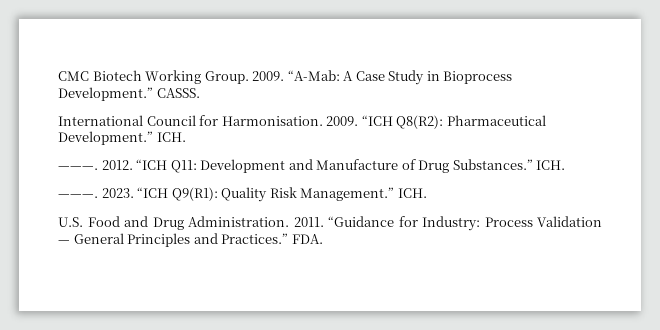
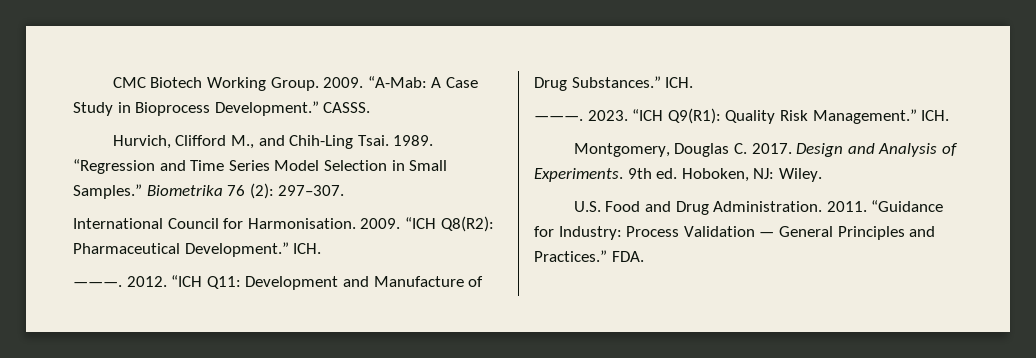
+ Hurvich, Clifford M., and Chih-Ling Tsai. 1989. “Regression and Time Series Model Selection in Small Samples.” Biometrika 76 (2): 297–307.
+ Montgomery, Douglas C. 2017. Design and Analysis of Experiments. 9th ed. Hoboken, NJ: Wiley.

